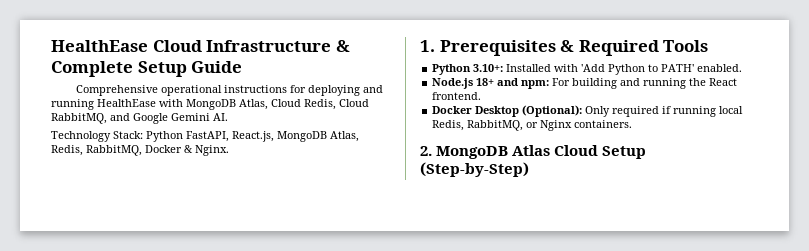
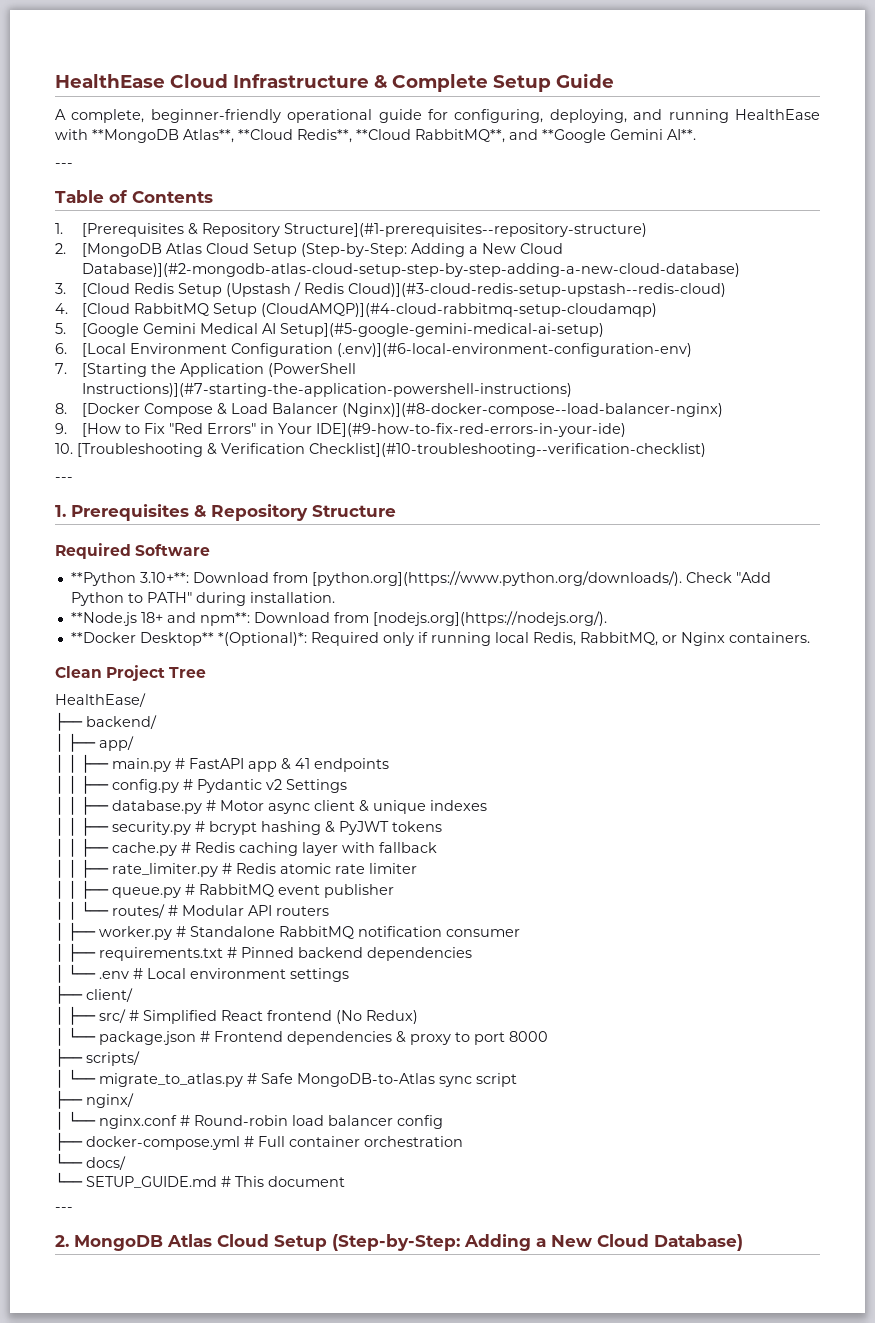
- Comprehensive operational instructions for deploying and running HealthEase with MongoDB Atlas, Cloud Redis, Cloud RabbitMQ, and Google Gemini AI.
- Technology Stack: Python FastAPI, React.js, MongoDB Atlas, Redis, RabbitMQ, Docker & Nginx.
- 1. Prerequisites & Required Tools
- Python 3.10+: Installed with 'Add Python to PATH' enabled.
- Node.js 18+ and npm: For building and running the React frontend.
- Docker Desktop (Optional): Only required if running local Redis, RabbitMQ, or Nginx containers.
+ A complete, beginner-friendly operational guide for configuring, deploying, and running HealthEase with **MongoDB Atlas**, **Cloud Redis**, **Cloud RabbitMQ**, and **Google Gemini AI**.
+ ---
+ Table of Contents
+ 1. [Prerequisites & Repository Structure](#1-prerequisites--repository-structure)
+ 2. [MongoDB Atlas Cloud Setup (Step-by-Step: Adding a New Cloud Database)](#2-mongodb-atlas-cloud-setup-step-by-step-adding-a-new-cloud-database)
+ 3. [Cloud Redis Setup (Upstash / Redis Cloud)](#3-cloud-redis-setup-upstash--redis-cloud)
+ 4. [Cloud RabbitMQ Setup (CloudAMQP)](#4-cloud-rabbitmq-setup-cloudamqp)
+ 5. [Google Gemini Medical AI Setup](#5-google-gemini-medical-ai-setup)
+ 6. [Local Environment Configuration (.env)](#6-local-environment-configuration-env)
+ 7. [Starting the Application (PowerShell Instructions)](#7-starting-the-application-powershell-instructions)
+ 8. [Docker Compose & Load Balancer (Nginx)](#8-docker-compose--load-balancer-nginx)
+ 9. [How to Fix "Red Errors" in Your IDE](#9-how-to-fix-red-errors-in-your-ide)
+ 10. [Troubleshooting & Verification Checklist](#10-troubleshooting--verification-checklist)
+ ---
+ 1. Prerequisites & Repository Structure
+ Required Software
+ **Python 3.10+**: Download from [python.org](https://www.python.org/downloads/). Check "Add Python to PATH" during installation.
+ **Node.js 18+ and npm**: Download from [nodejs.org](https://nodejs.org/).
+ **Docker Desktop** *(Optional)*: Required only if running local Redis, RabbitMQ, or Nginx containers.
+ Clean Project Tree
+ HealthEase/
+ ├── backend/
+ │ ├── app/
+ │ │ ├── main.py # FastAPI app & 41 endpoints
+ │ │ ├── config.py # Pydantic v2 Settings
+ │ │ ├── database.py # Motor async client & unique indexes
+ │ │ ├── security.py # bcrypt hashing & PyJWT tokens
+ │ │ ├── cache.py # Redis caching layer with fallback
+ │ │ ├── rate_limiter.py # Redis atomic rate limiter
+ │ │ ├── queue.py # RabbitMQ event publisher
+ │ │ └── routes/ # Modular API routers
+ │ ├── worker.py # Standalone RabbitMQ notification consumer
+ │ ├── requirements.txt # Pinned backend dependencies
+ │ └── .env # Local environment settings
+ ├── client/
+ │ ├── src/ # Simplified React frontend (No Redux)
+ │ └── package.json # Frontend dependencies & proxy to port 8000
+ ├── scripts/
+ │ └── migrate_to_atlas.py # Safe MongoDB-to-Atlas sync script
+ ├── nginx/
+ │ └── nginx.conf # Round-robin load balancer config
+ ├── docker-compose.yml # Full container orchestration
+ └── docs/
+ └── SETUP_GUIDE.md # This document
+ ---
- 2. MongoDB Atlas Cloud Setup (Step-by-Step)
+ 2. MongoDB Atlas Cloud Setup (Step-by-Step: Adding a New Cloud Database)

